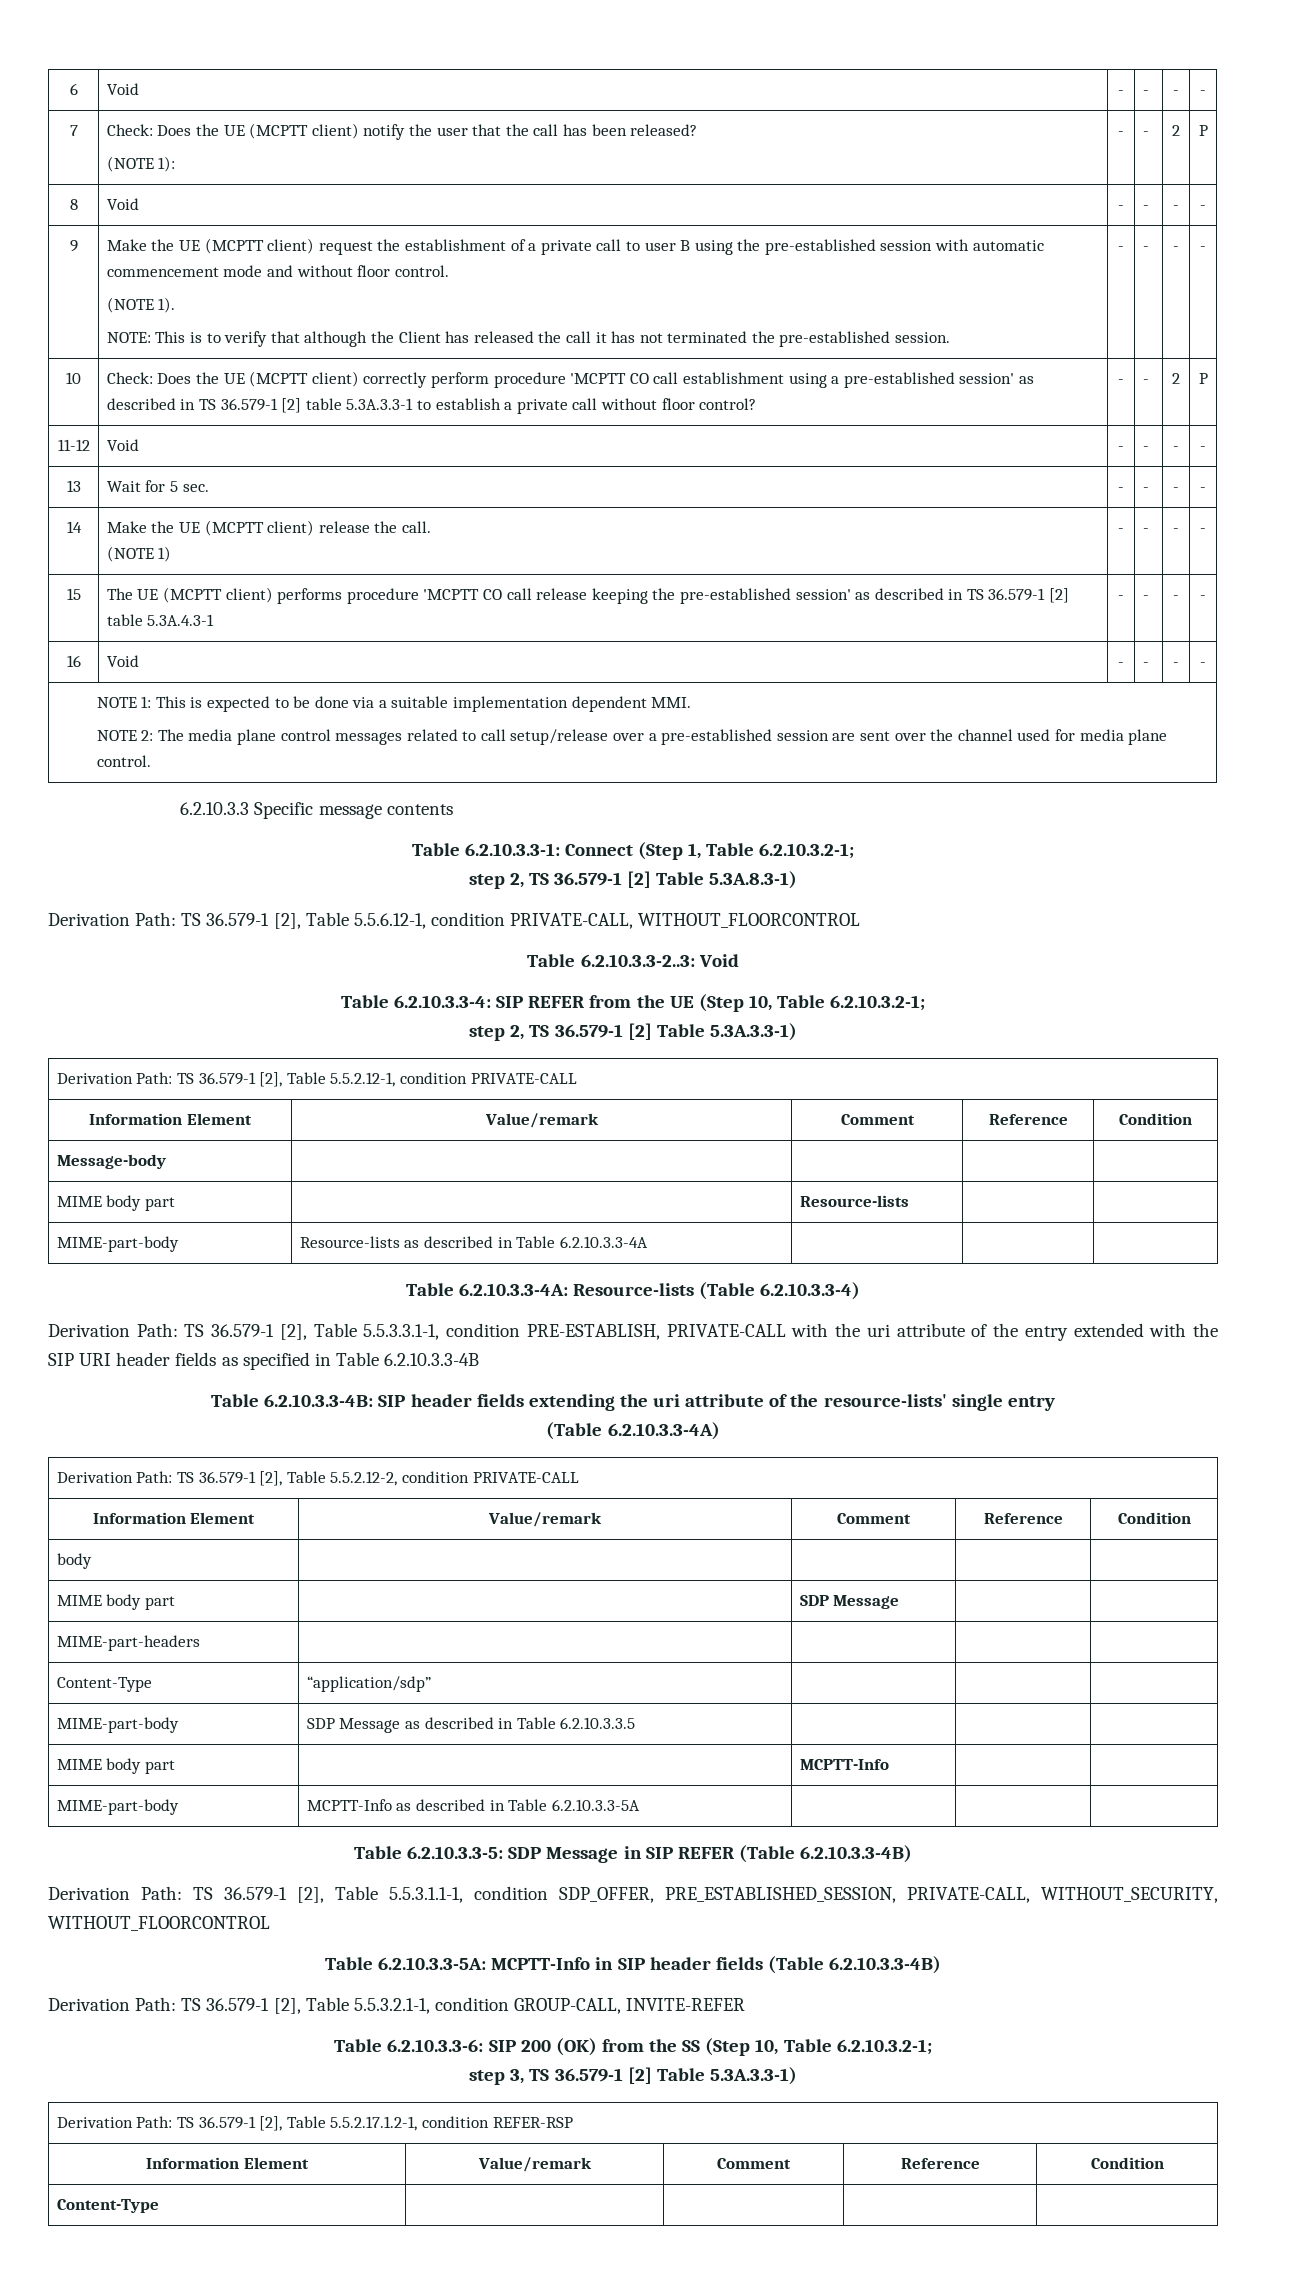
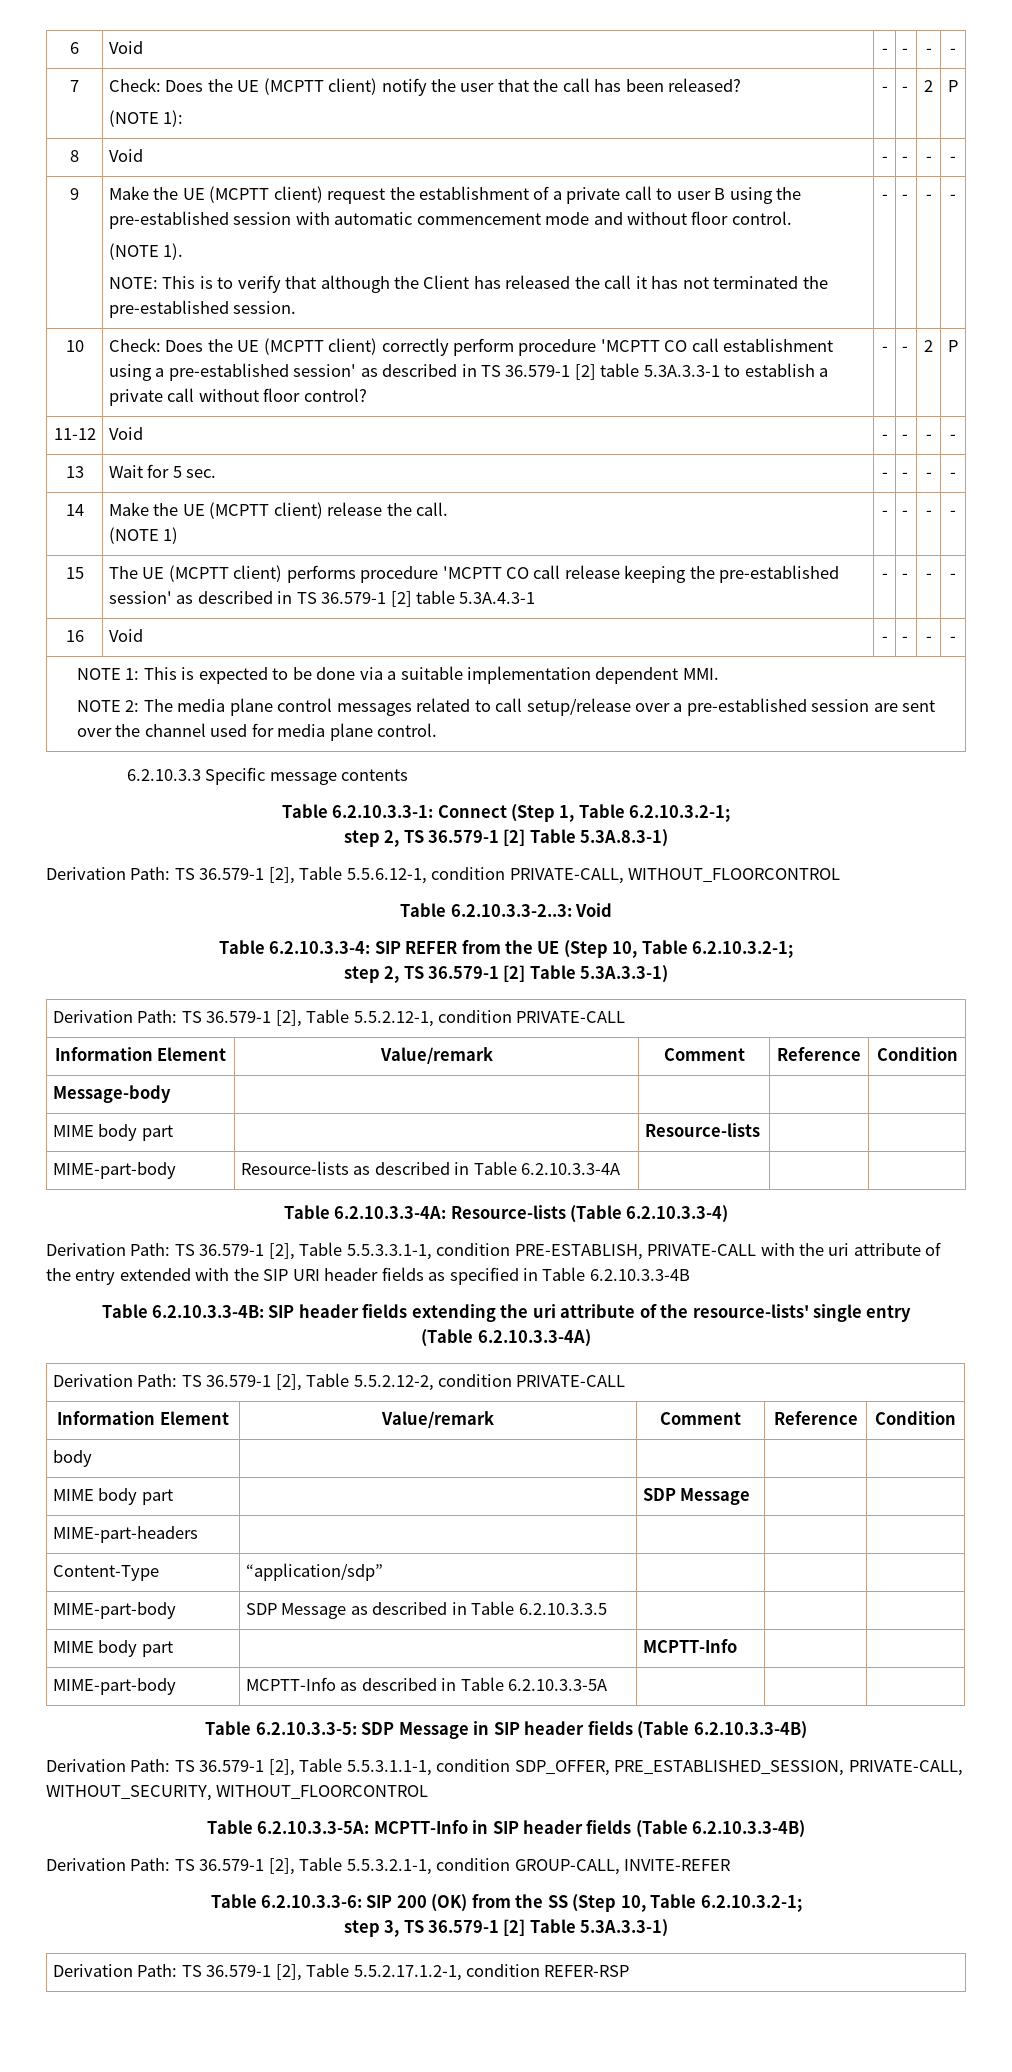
- Table 6.2.10.3.3-5: SDP Message in SIP REFER (Table 6.2.10.3.3-4B)
+ Table 6.2.10.3.3-5: SDP Message in SIP header fields (Table 6.2.10.3.3-4B)
  Derivation Path: TS 36.579-1 [2], Table 5.5.2.17.1.2-1, condition REFER-RSP
- Information Element | Value/remark | Comment | Reference | Condition
- Content-Type | | | |

